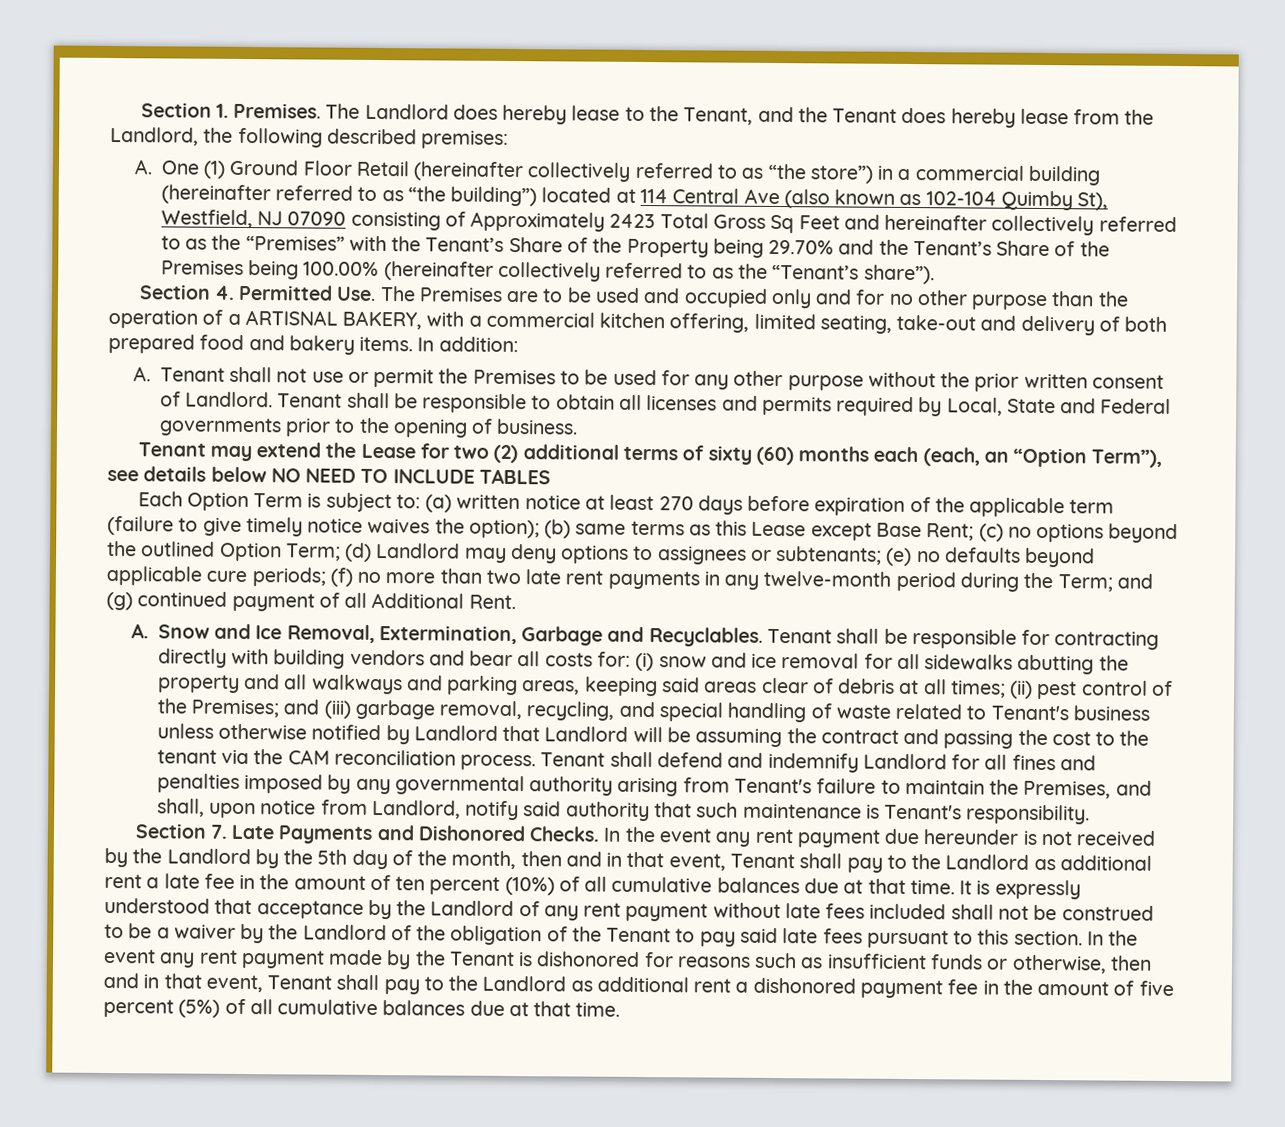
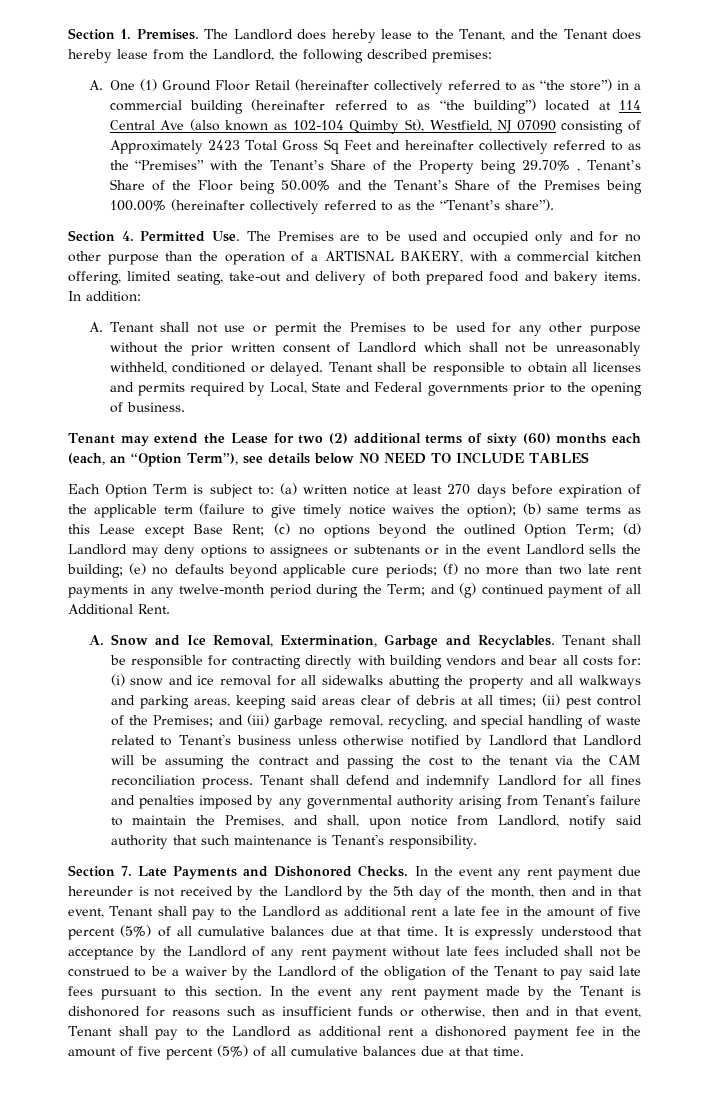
- A. One (1) Ground Floor Retail (hereinafter collectively referred to as “the store”) in a commercial building (hereinafter referred to as “the building”) located at 114 Central Ave (also known as 102-104 Quimby St), Westfield, NJ 07090 consisting of Approximately 2423 Total Gross Sq Feet and hereinafter collectively referred to as the “Premises” with the Tenant’s Share of the Property being 29.70% and the Tenant’s Share of the Premises being 100.00% (hereinafter collectively referred to as the “Tenant’s share”).
+ A. One (1) Ground Floor Retail (hereinafter collectively referred to as “the store”) in a commercial building (hereinafter referred to as “the building”) located at 114 Central Ave (also known as 102-104 Quimby St), Westfield, NJ 07090 consisting of Approximately 2423 Total Gross Sq Feet and hereinafter collectively referred to as the “Premises” with the Tenant’s Share of the Property being 29.70% , Tenant’s Share of the Floor being 50.00% and the Tenant’s Share of the Premises being 100.00% (hereinafter collectively referred to as the “Tenant’s share”).
- A. Tenant shall not use or permit the Premises to be used for any other purpose without the prior written consent of Landlord.
+ A. Tenant shall not use or permit the Premises to be used for any other purpose without the prior written consent of Landlord which shall not be unreasonably withheld, conditioned or delayed.
- (d) Landlord may deny options to assignees or subtenants;
+ (d) Landlord may deny options to assignees or subtenants or in the event Landlord sells the building;
- In the event any rent payment due hereunder is not received by the Landlord by the 5th day of the month, then and in that event, Tenant shall pay to the Landlord as additional rent a late fee in the amount of ten percent (10%) of all cumulative balances due at that time.
+ In the event any rent payment due hereunder is not received by the Landlord by the 5th day of the month, then and in that event, Tenant shall pay to the Landlord as additional rent a late fee in the amount of five percent (5%) of all cumulative balances due at that time.

